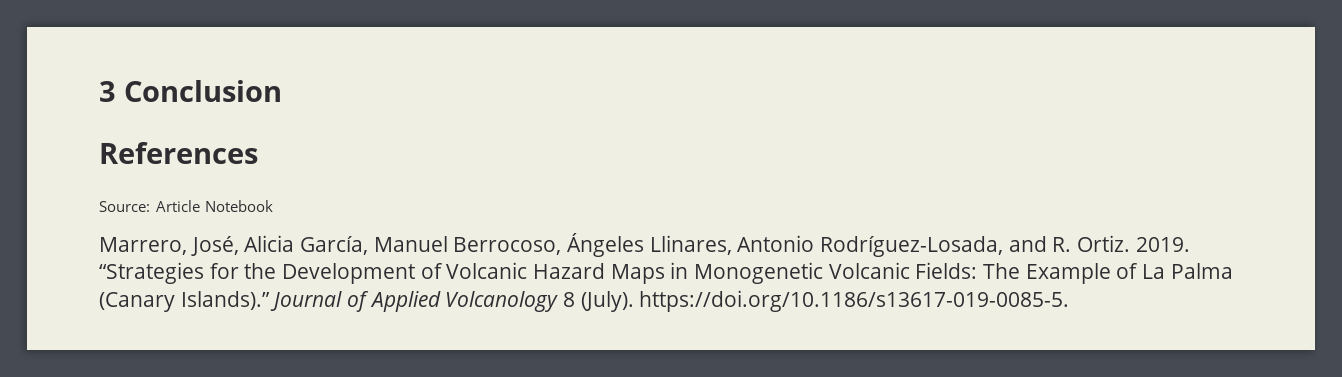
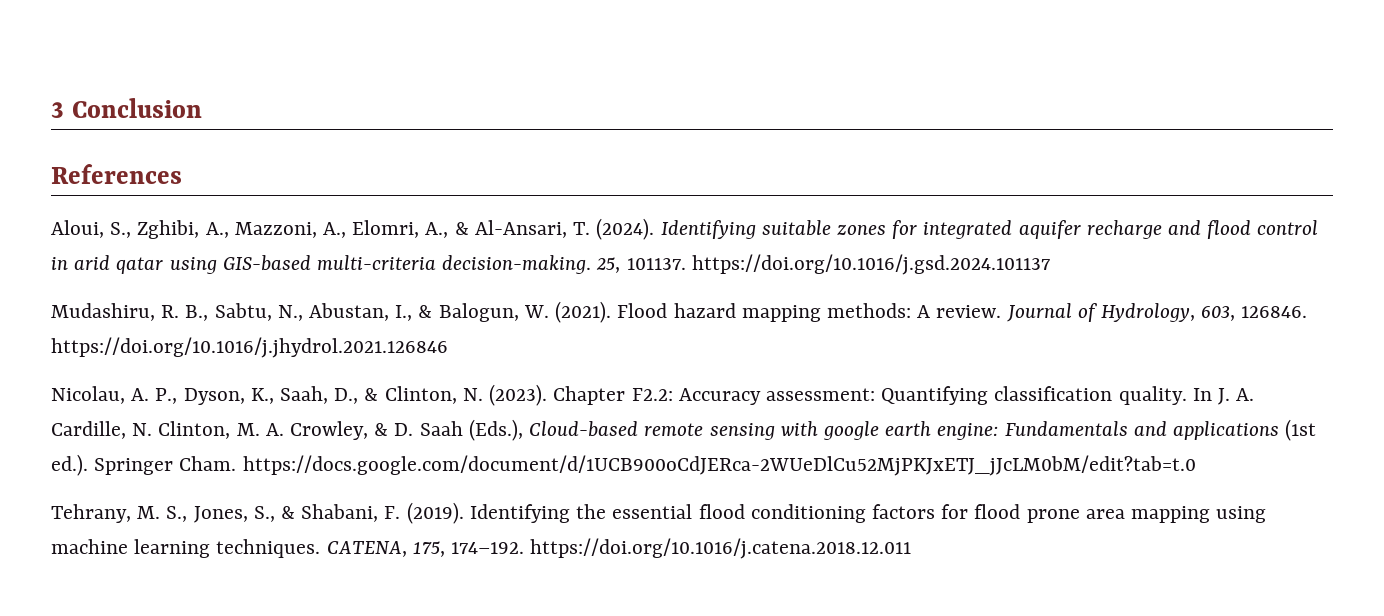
- Source: Article Notebook
- Marrero, José, Alicia García, Manuel Berrocoso, Ángeles Llinares, Antonio Rodríguez-Losada, and R. Ortiz. 2019. “Strategies for the Development of Volcanic Hazard Maps in Monogenetic Volcanic Fields: The Example of La Palma (Canary Islands).” Journal of Applied Volcanology 8 (July). https://doi.org/10.1186/s13617-019-0085-5.
+ Aloui, S., Zghibi, A., Mazzoni, A., Elomri, A., & Al-Ansari, T. (2024). Identifying suitable zones for integrated aquifer recharge and flood control in arid qatar using GIS-based multi-criteria decision-making. 25, 101137. https://doi.org/10.1016/j.gsd.2024.101137
+ Mudashiru, R. B., Sabtu, N., Abustan, I., & Balogun, W. (2021). Flood hazard mapping methods: A review. Journal of Hydrology, 603, 126846. https://doi.org/10.1016/j.jhydrol.2021.126846
+ Nicolau, A. P., Dyson, K., Saah, D., & Clinton, N. (2023). Chapter F2.2: Accuracy assessment: Quantifying classification quality. In J. A. Cardille, N. Clinton, M. A. Crowley, & D. Saah (Eds.), Cloud-based remote sensing with google earth engine: Fundamentals and applications (1st ed.). Springer Cham. https://docs.google.com/document/d/1UCB900oCdJERca-2WUeDlCu52MjPKJxETJ_jJcLM0bM/edit?tab=t.0
+ Tehrany, M. S., Jones, S., & Shabani, F. (2019). Identifying the essential flood conditioning factors for flood prone area mapping using machine learning techniques. CATENA, 175, 174–192. https://doi.org/10.1016/j.catena.2018.12.011

